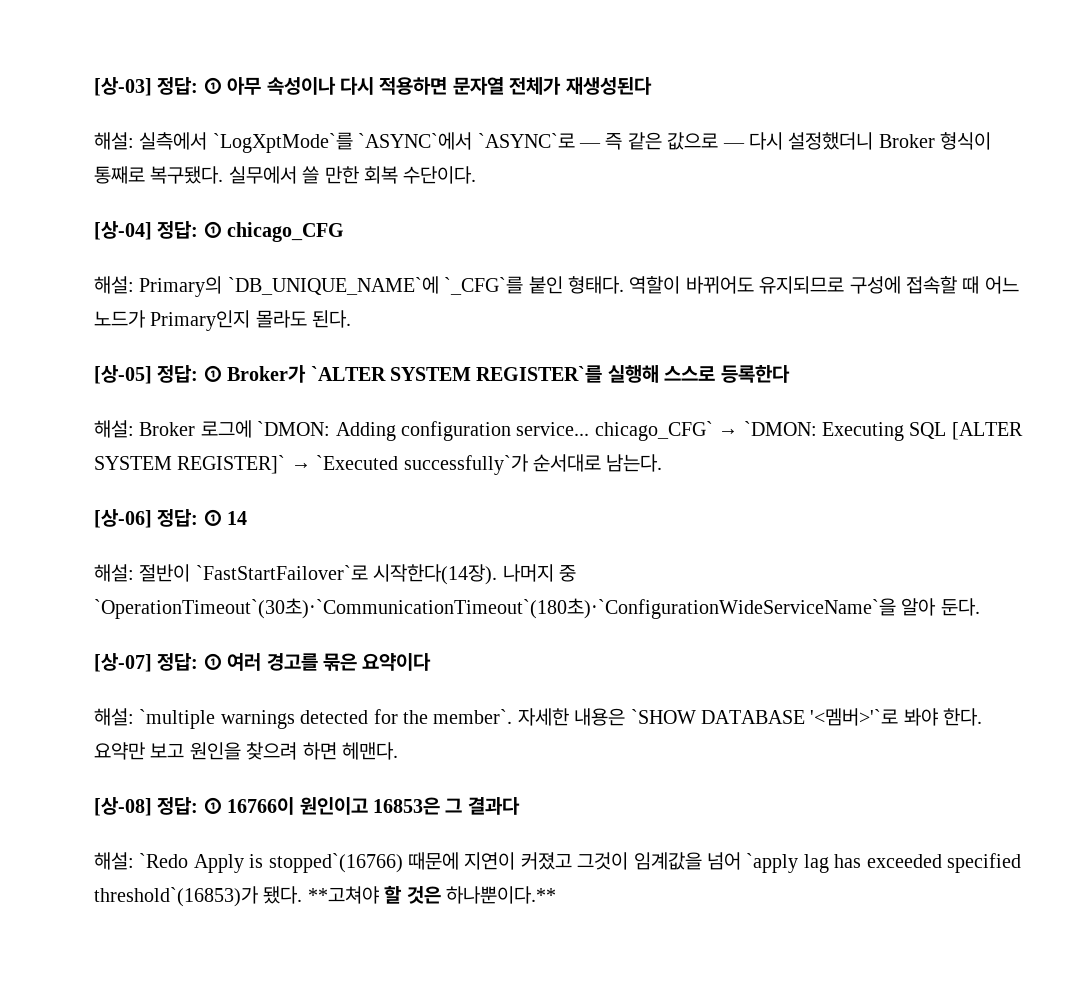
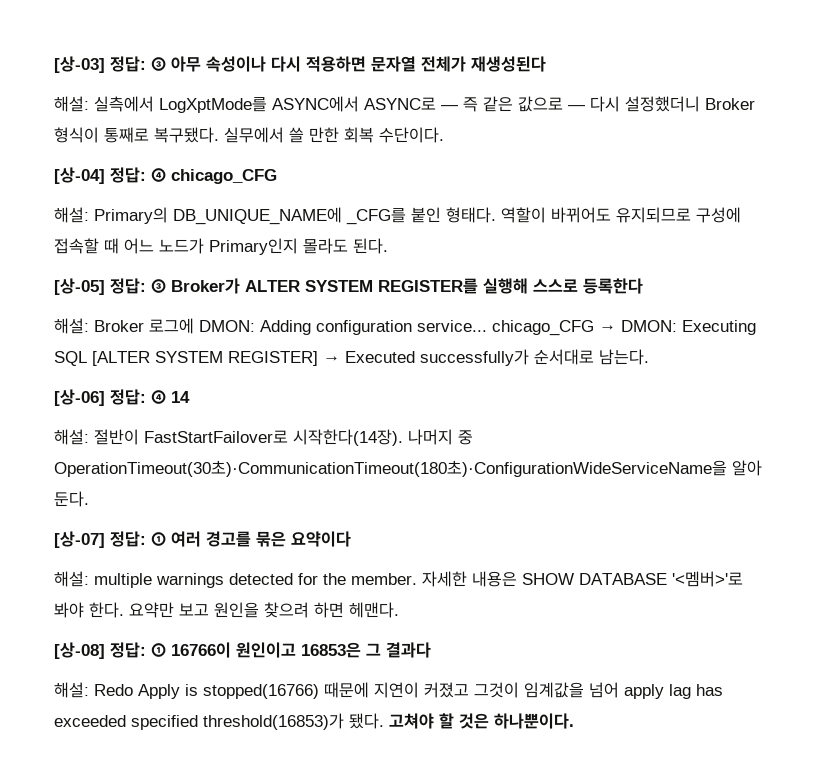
- [상-03] 정답: ① 아무 속성이나 다시 적용하면 문자열 전체가 재생성된다
+ [상-03] 정답: ③ 아무 속성이나 다시 적용하면 문자열 전체가 재생성된다
- 해설: 실측에서 `LogXptMode`를 `ASYNC`에서 `ASYNC`로 — 즉 같은 값으로 — 다시 설정했더니 Broker 형식이 통째로 복구됐다.
+ 해설: 실측에서 LogXptMode를 ASYNC에서 ASYNC로 — 즉 같은 값으로 — 다시 설정했더니 Broker 형식이 통째로 복구됐다.
- [상-04] 정답: ① chicago_CFG
+ [상-04] 정답: ④ chicago_CFG
- 해설: Primary의 `DB_UNIQUE_NAME`에 `_CFG`를 붙인 형태다.
+ 해설: Primary의 DB_UNIQUE_NAME에 _CFG를 붙인 형태다.
- [상-05] 정답: ① Broker가 `ALTER SYSTEM REGISTER`를 실행해 스스로 등록한다
+ [상-05] 정답: ③ Broker가 ALTER SYSTEM REGISTER를 실행해 스스로 등록한다
- 해설: Broker 로그에 `DMON: Adding configuration service... chicago_CFG` → `DMON: Executing SQL [ALTER SYSTEM REGISTER]` → `Executed successfully`가 순서대로 남는다.
+ 해설: Broker 로그에 DMON: Adding configuration service... chicago_CFG → DMON: Executing SQL [ALTER SYSTEM REGISTER] → Executed successfully가 순서대로 남는다.
- [상-06] 정답: ① 14
+ [상-06] 정답: ④ 14
- 해설: 절반이 `FastStartFailover`로 시작한다(14장).
+ 해설: 절반이 FastStartFailover로 시작한다(14장).
- 나머지 중 `OperationTimeout`(30초)·`CommunicationTimeout`(180초)·`ConfigurationWideServiceName`을 알아 둔다.
+ 나머지 중 OperationTimeout(30초)·CommunicationTimeout(180초)·ConfigurationWideServiceName을 알아 둔다.
- 해설: `multiple warnings detected for the member`.
+ 해설: multiple warnings detected for the member.
- 자세한 내용은 `SHOW DATABASE '<멤버>'`로 봐야 한다.
+ 자세한 내용은 SHOW DATABASE '<멤버>'로 봐야 한다.
- 해설: `Redo Apply is stopped`(16766) 때문에 지연이 커졌고 그것이 임계값을 넘어 `apply lag has exceeded specified threshold`(16853)가 됐다. **고쳐야 할 것은 하나뿐이다.**
+ 해설: Redo Apply is stopped(16766) 때문에 지연이 커졌고 그것이 임계값을 넘어 apply lag has exceeded specified threshold(16853)가 됐다. 고쳐야 할 것은 하나뿐이다.

